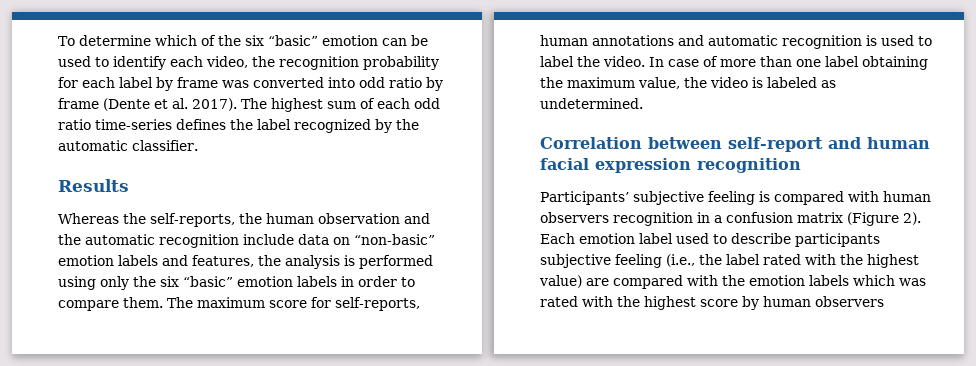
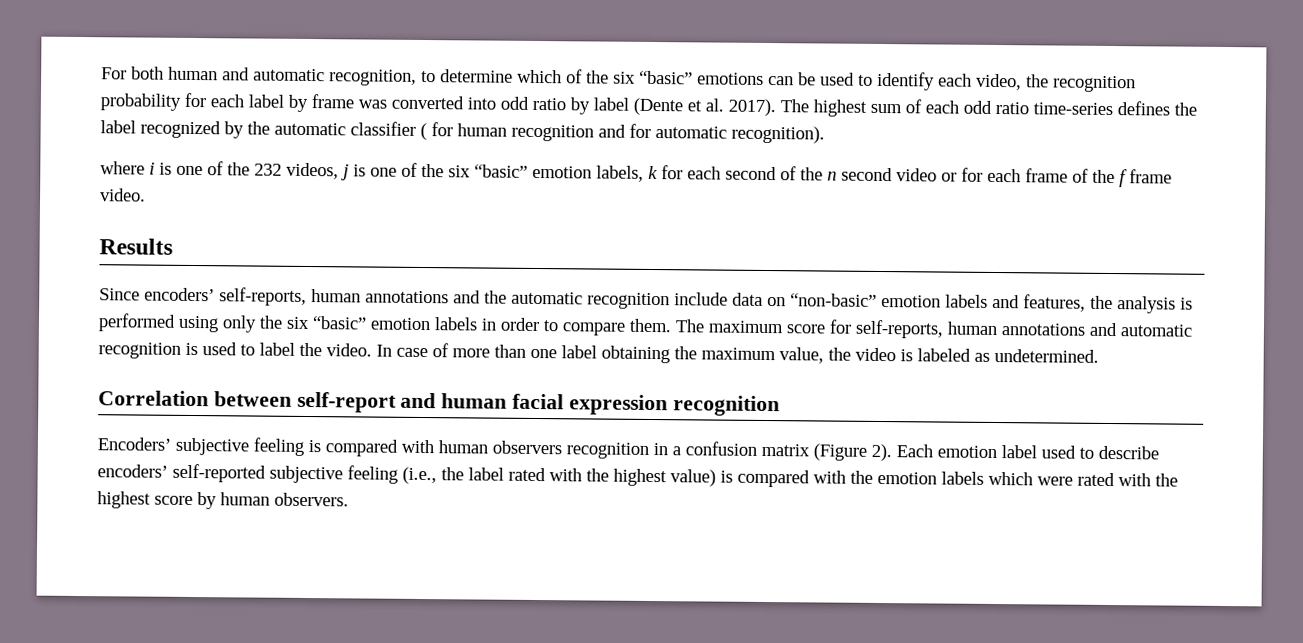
- To determine which of the six “basic” emotion can be used to identify each video, the recognition probability for each label by frame was converted into odd ratio by frame (Dente et al. 2017).
+ For both human and automatic recognition, to determine which of the six “basic” emotions can be used to identify each video, the recognition probability for each label by frame was converted into odd ratio by label (Dente et al. 2017).
- The highest sum of each odd ratio time-series defines the label recognized by the automatic classifier.
+ The highest sum of each odd ratio time-series defines the label recognized by the automatic classifier ( for human recognition and for automatic recognition).
+ where i is one of the 232 videos, j is one of the six “basic” emotion labels, k for each second of the n second video or for each frame of the f frame video.
  Results
- Whereas the self-reports, the human observation and the automatic recognition include data on “non-basic” emotion labels and features, the analysis is performed using only the six “basic” emotion labels in order to compare them.
+ Since encoders’ self-reports, human annotations and the automatic recognition include data on “non-basic” emotion labels and features, the analysis is performed using only the six “basic” emotion labels in order to compare them.
- Participants’ subjective feeling is compared with human observers recognition in a confusion matrix (Figure 2).
+ Encoders’ subjective feeling is compared with human observers recognition in a confusion matrix (Figure 2).
- Each emotion label used to describe participants subjective feeling (i.e., the label rated with the highest value) are compared with the emotion labels which was rated with the highest score by human observers
+ Each emotion label used to describe encoders’ self-reported subjective feeling (i.e., the label rated with the highest value) is compared with the emotion labels which were rated with the highest score by human observers.

